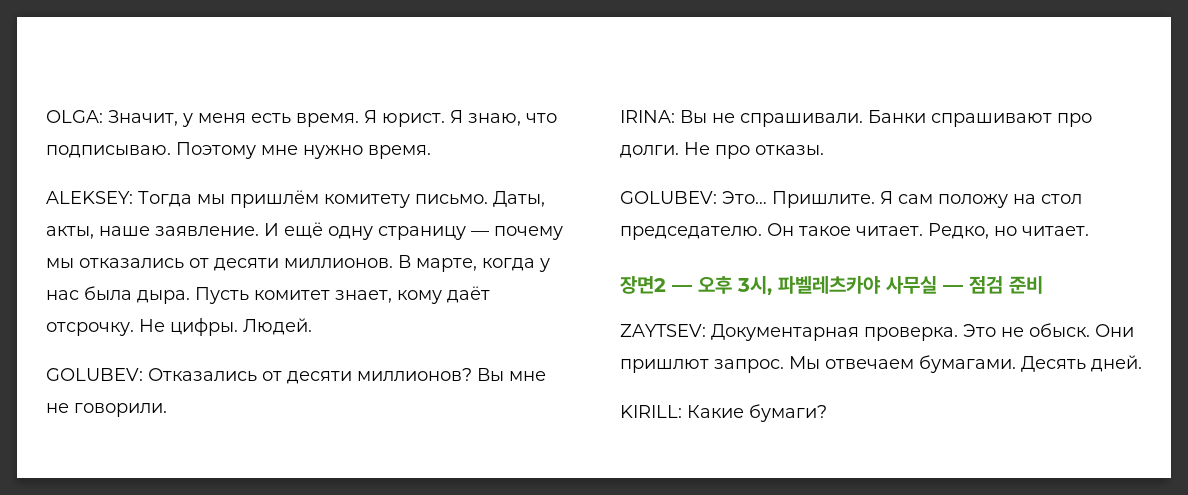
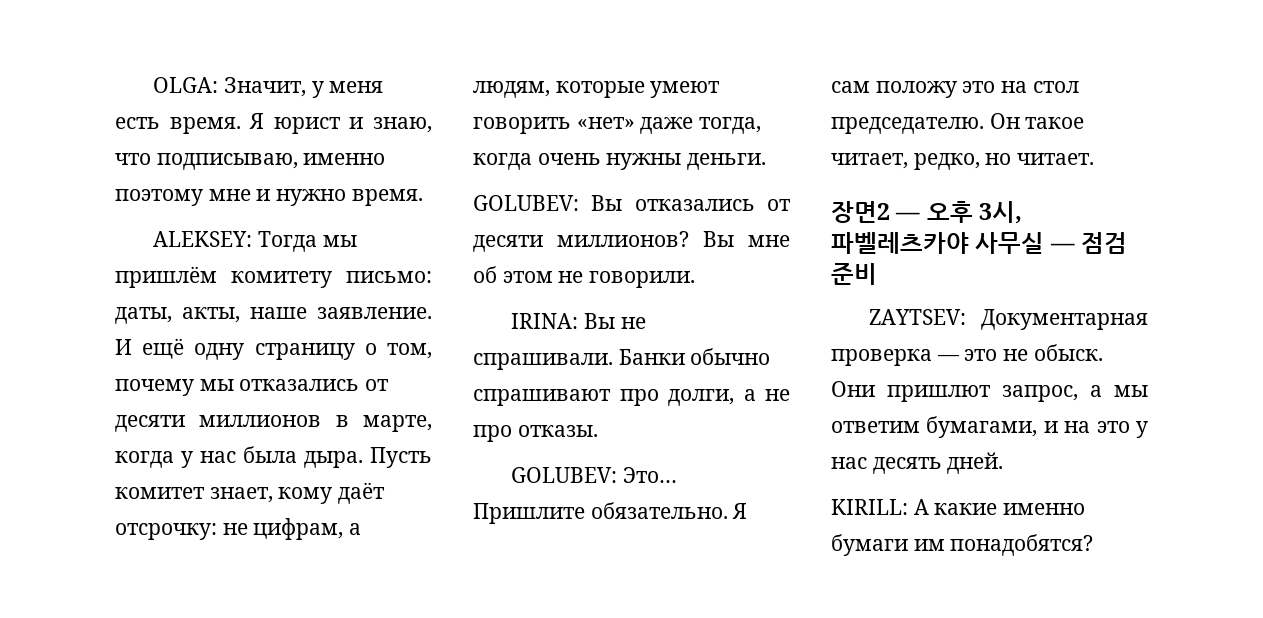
- Я юрист. Я знаю, что подписываю. Поэтому мне нужно время.
+ Я юрист и знаю, что подписываю, именно поэтому мне и нужно время.
- ALEKSEY: Тогда мы пришлём комитету письмо. Даты, акты, наше заявление.
+ ALEKSEY: Тогда мы пришлём комитету письмо: даты, акты, наше заявление.
- И ещё одну страницу — почему мы отказались от десяти миллионов. В марте, когда у нас была дыра.
+ И ещё одну страницу о том, почему мы отказались от десяти миллионов в марте, когда у нас была дыра.
- Пусть комитет знает, кому даёт отсрочку. Не цифры. Людей.
- GOLUBEV: Отказались от десяти миллионов?
+ Пусть комитет знает, кому даёт отсрочку: не цифрам, а людям, которые умеют говорить «нет» даже тогда, когда очень нужны деньги.
+ GOLUBEV: Вы отказались от десяти миллионов?
- Вы мне не говорили.
+ Вы мне об этом не говорили.
- Банки спрашивают про долги. Не про отказы.
+ Банки обычно спрашивают про долги, а не про отказы.
- Пришлите.
+ Пришлите обязательно.
- Я сам положу на стол председателю.
+ Я сам положу это на стол председателю.
- Он такое читает. Редко, но читает.
+ Он такое читает, редко, но читает.
- ZAYTSEV: Документарная проверка. Это не обыск.
+ ZAYTSEV: Документарная проверка — это не обыск.
- Они пришлют запрос. Мы отвечаем бумагами. Десять дней.
- KIRILL: Какие бумаги?
+ Они пришлют запрос, а мы ответим бумагами, и на это у нас десять дней.
+ KIRILL: А какие именно бумаги им понадобятся?

